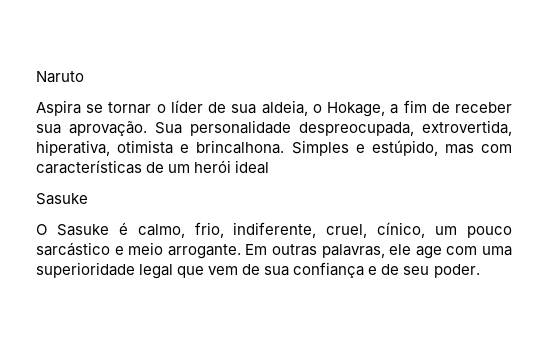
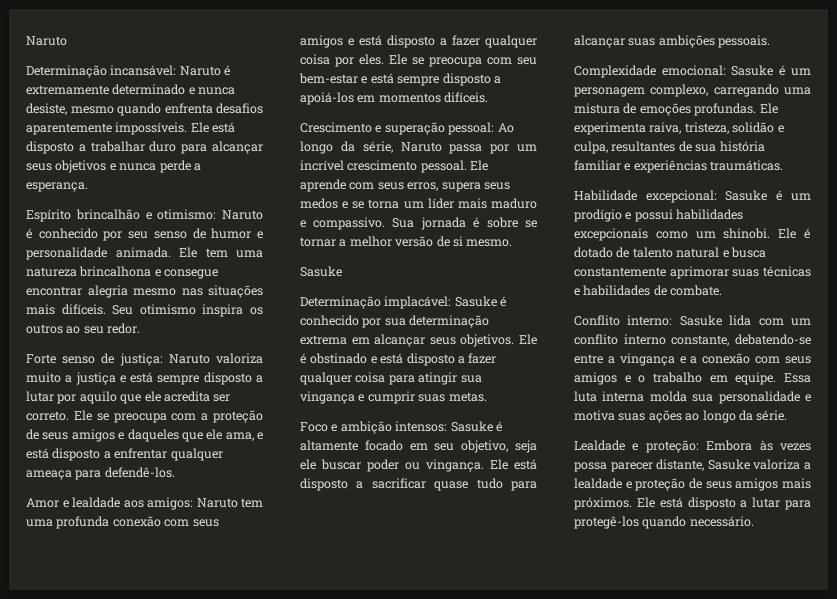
- Aspira se tornar o líder de sua aldeia, o Hokage, a fim de receber sua aprovação. Sua personalidade despreocupada, extrovertida, hiperativa, otimista e brincalhona. Simples e estúpido, mas com características de um herói ideal
+ Determinação incansável: Naruto é extremamente determinado e nunca desiste, mesmo quando enfrenta desafios aparentemente impossíveis. Ele está disposto a trabalhar duro para alcançar seus objetivos e nunca perde a esperança.
+ Espírito brincalhão e otimismo: Naruto é conhecido por seu senso de humor e personalidade animada. Ele tem uma natureza brincalhona e consegue encontrar alegria mesmo nas situações mais difíceis. Seu otimismo inspira os outros ao seu redor.
+ Forte senso de justiça: Naruto valoriza muito a justiça e está sempre disposto a lutar por aquilo que ele acredita ser correto. Ele se preocupa com a proteção de seus amigos e daqueles que ele ama, e está disposto a enfrentar qualquer ameaça para defendê-los.
+ Amor e lealdade aos amigos: Naruto tem uma profunda conexão com seus amigos e está disposto a fazer qualquer coisa por eles. Ele se preocupa com seu bem-estar e está sempre disposto a apoiá-los em momentos difíceis.
+ Crescimento e superação pessoal: Ao longo da série, Naruto passa por um incrível crescimento pessoal. Ele aprende com seus erros, supera seus medos e se torna um líder mais maduro e compassivo. Sua jornada é sobre se tornar a melhor versão de si mesmo.
  Sasuke
- O Sasuke é calmo, frio, indiferente, cruel, cínico, um pouco sarcástico e meio arrogante. Em outras palavras, ele age com uma superioridade legal que vem de sua confiança e de seu poder.
+ Determinação implacável: Sasuke é conhecido por sua determinação extrema em alcançar seus objetivos. Ele é obstinado e está disposto a fazer qualquer coisa para atingir sua vingança e cumprir suas metas.
+ Foco e ambição intensos: Sasuke é altamente focado em seu objetivo, seja ele buscar poder ou vingança. Ele está disposto a sacrificar quase tudo para alcançar suas ambições pessoais.
+ Complexidade emocional: Sasuke é um personagem complexo, carregando uma mistura de emoções profundas. Ele experimenta raiva, tristeza, solidão e culpa, resultantes de sua história familiar e experiências traumáticas.
+ Habilidade excepcional: Sasuke é um prodígio e possui habilidades excepcionais como um shinobi. Ele é dotado de talento natural e busca constantemente aprimorar suas técnicas e habilidades de combate.
+ Conflito interno: Sasuke lida com um conflito interno constante, debatendo-se entre a vingança e a conexão com seus amigos e o trabalho em equipe. Essa luta interna molda sua personalidade e motiva suas ações ao longo da série.
+ Lealdade e proteção: Embora às vezes possa parecer distante, Sasuke valoriza a lealdade e proteção de seus amigos mais próximos. Ele está disposto a lutar para protegê-los quando necessário.

